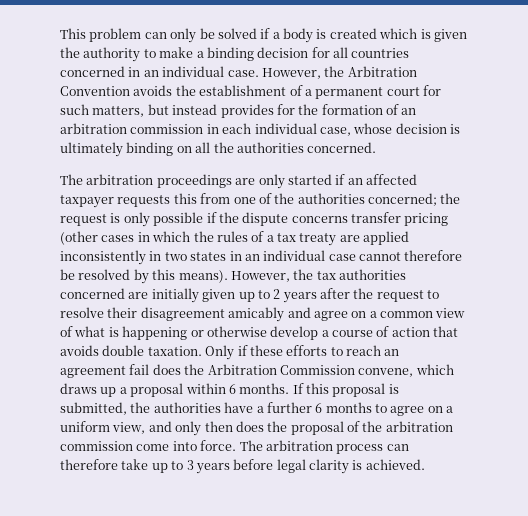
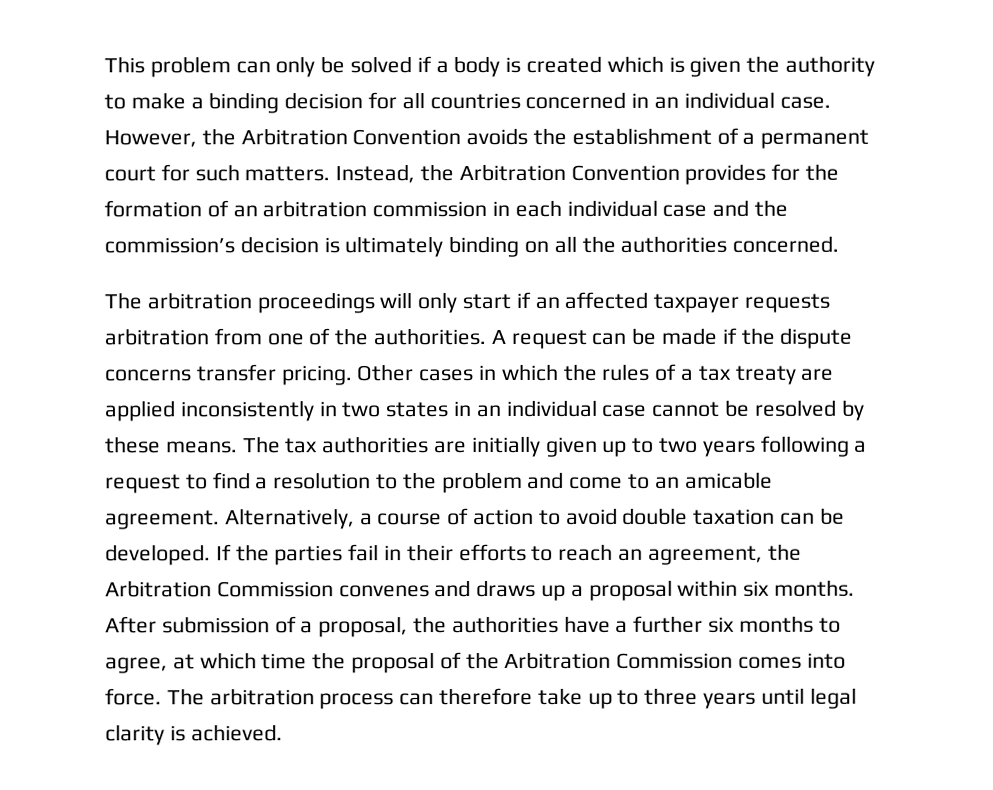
- However, the Arbitration Convention avoids the establishment of a permanent court for such matters, but instead provides for the formation of an arbitration commission in each individual case, whose decision is ultimately binding on all the authorities concerned.
+ However, the Arbitration Convention avoids the establishment of a permanent court for such matters. Instead, the Arbitration Convention provides for the formation of an arbitration commission in each individual case and the commission’s decision is ultimately binding on all the authorities concerned.
- The arbitration proceedings are only started if an affected taxpayer requests this from one of the authorities concerned; the request is only possible if the dispute concerns transfer pricing (other cases in which the rules of a tax treaty are applied inconsistently in two states in an individual case cannot therefore be resolved by this means). However, the tax authorities concerned are initially given up to 2 years after the request to resolve their disagreement amicably and agree on a common view of what is happening or otherwise develop a course of action that avoids double taxation. Only if these efforts to reach an agreement fail does the Arbitration Commission convene, which draws up a proposal within 6 months. If this proposal is submitted, the authorities have a further 6 months to agree on a uniform view, and only then does the proposal of the arbitration commission come into force.
+ The arbitration proceedings will only start if an affected taxpayer requests arbitration from one of the authorities. A request can be made if the dispute concerns transfer pricing. Other cases in which the rules of a tax treaty are applied inconsistently in two states in an individual case cannot be resolved by these means. The tax authorities are initially given up to two years following a request to find a resolution to the problem and come to an amicable agreement. Alternatively, a course of action to avoid double taxation can be developed. If the parties fail in their efforts to reach an agreement, the Arbitration Commission convenes and draws up a proposal within six months. After submission of a proposal, the authorities have a further six months to agree, at which time the proposal of the Arbitration Commission comes into force.
- The arbitration process can therefore take up to 3 years before legal clarity is achieved.
+ The arbitration process can therefore take up to three years until legal clarity is achieved.

